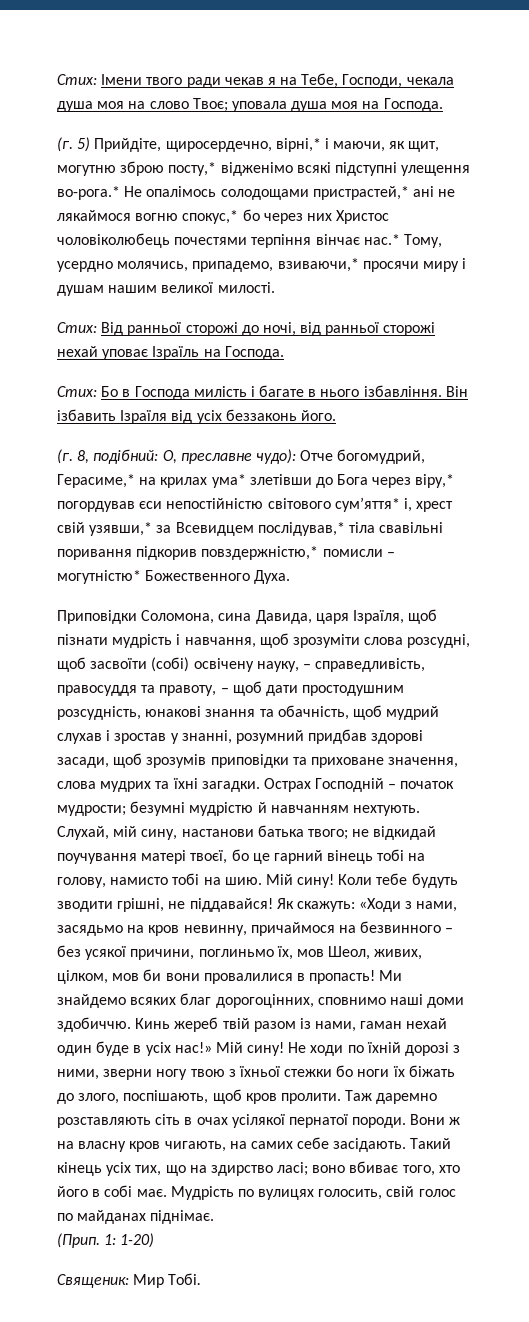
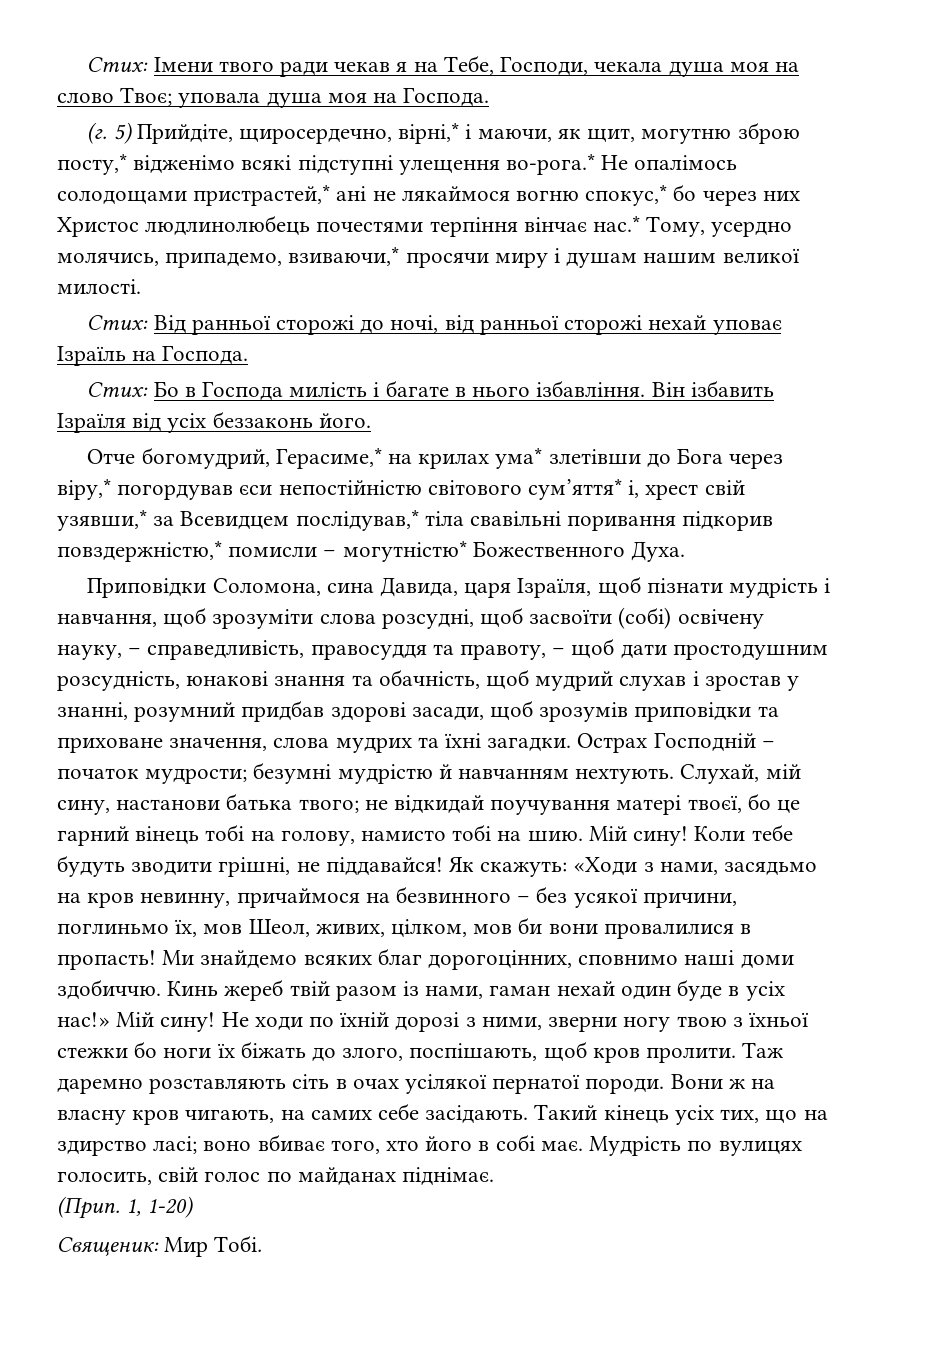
- (г. 5) Прийдіте, щиросердечно, вірні,* і маючи, як щит, могутню зброю посту,* відженімо всякі підступні улещення во-рога.* Не опалімось солодощами пристрастей,* ані не лякаймося вогню спокус,* бо через них Христос чоловіколюбець почестями терпіння вінчає нас.* Тому, усердно молячись, припадемо, взиваючи,* просячи миру і душам нашим великої милості.
+ (г. 5) Прийдіте, щиросердечно, вірні,* і маючи, як щит, могутню зброю посту,* відженімо всякі підступні улещення во-рога.* Не опалімось солодощами пристрастей,* ані не лякаймося вогню спокус,* бо через них Христос людлинолюбець почестями терпіння вінчає нас.* Тому, усердно молячись, припадемо, взиваючи,* просячи миру і душам нашим великої милості.
- (г. 8, подібний: О, преславне чудо): Отче богомудрий, Герасиме,* на крилах ума* злетівши до Бога через віру,* погордував єси непостійністю світового сум’яття* і, хрест свій узявши,* за Всевидцем послідував,* тіла свавільні поривання підкорив повздержністю,* помисли – могутністю* Божественного Духа.
+ Отче богомудрий, Герасиме,* на крилах ума* злетівши до Бога через віру,* погордував єси непостійністю світового сум’яття* і, хрест свій узявши,* за Всевидцем послідував,* тіла свавільні поривання підкорив повздержністю,* помисли – могутністю* Божественного Духа.
- 1: 1-20)
+ 1, 1-20)

